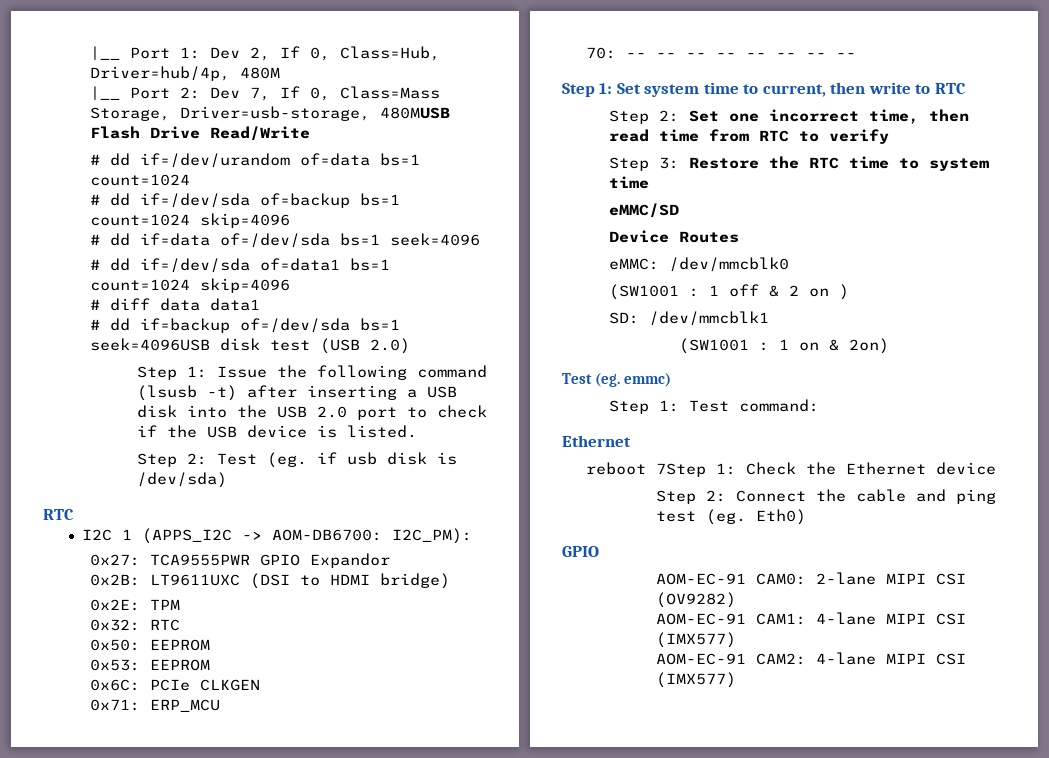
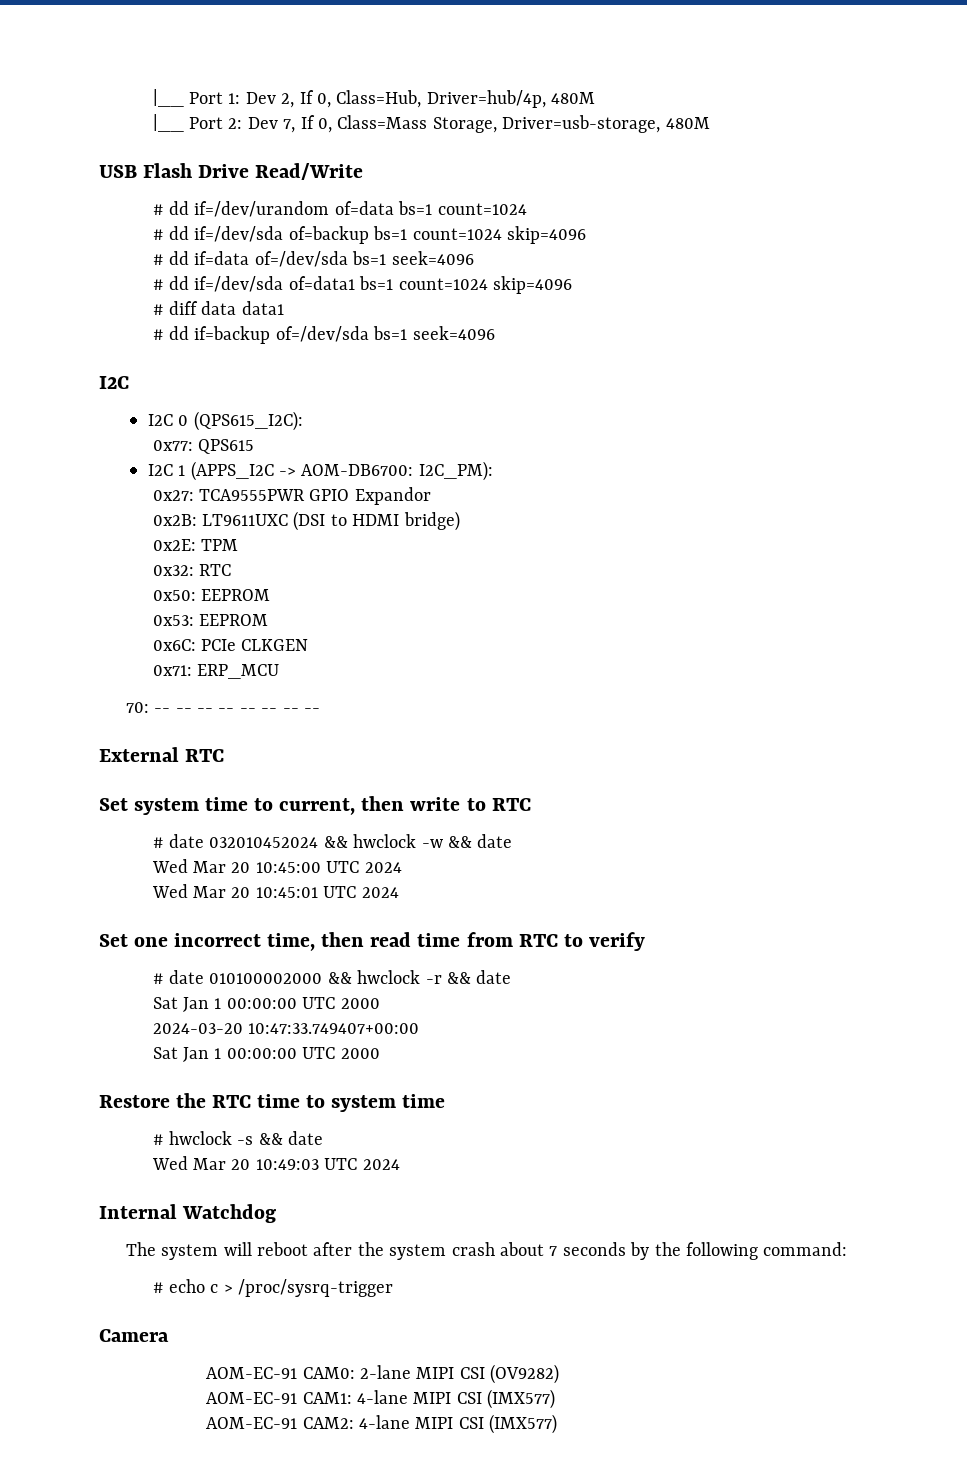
- |__ Port 2: Dev 7, If 0, Class=Mass Storage, Driver=usb-storage, 480MUSB Flash Drive Read/Write
+ |__ Port 2: Dev 7, If 0, Class=Mass Storage, Driver=usb-storage, 480M
+ USB Flash Drive Read/Write
- # dd if=backup of=/dev/sda bs=1 seek=4096USB disk test (USB 2.0)
- Step 1: Issue the following command (lsusb -t) after inserting a USB disk into the USB 2.0 port to check if the USB device is listed.
- Step 2: Test (eg. if usb disk is /dev/sda)
- RTC
+ # dd if=backup of=/dev/sda bs=1 seek=4096
+ I2C
+ I2C 0 (QPS615_I2C):
+ 0x77: QPS615
- Step 1: Set system time to current, then write to RTC
+ External RTC
+ Set system time to current, then write to RTC
- Step 2: Set one incorrect time, then read time from RTC to verify
+ # date 032010452024 && hwclock -w && date
+ Wed Mar 20 10:45:00 UTC 2024
+ Wed Mar 20 10:45:01 UTC 2024
+ Set one incorrect time, then read time from RTC to verify
- Step 3: Restore the RTC time to system time
+ # date 010100002000 && hwclock -r && date
+ Sat Jan 1 00:00:00 UTC 2000
+ 2024-03-20 10:47:33.749407+00:00
+ Sat Jan 1 00:00:00 UTC 2000
+ Restore the RTC time to system time
- eMMC/SD
- Device Routes
- eMMC: /dev/mmcblk0
- (SW1001 : 1 off & 2 on )
- SD: /dev/mmcblk1
- (SW1001 : 1 on & 2on)
- Test (eg. emmc)
- Step 1: Test command:
- Ethernet
- reboot 7Step 1: Check the Ethernet device
- Step 2: Connect the cable and ping test (eg. Eth0)
- GPIO
+ # hwclock -s && date
+ Wed Mar 20 10:49:03 UTC 2024
+ Internal Watchdog
+ The system will reboot after the system crash about 7 seconds by the following command:
+ # echo c > /proc/sysrq-trigger
+ Camera

